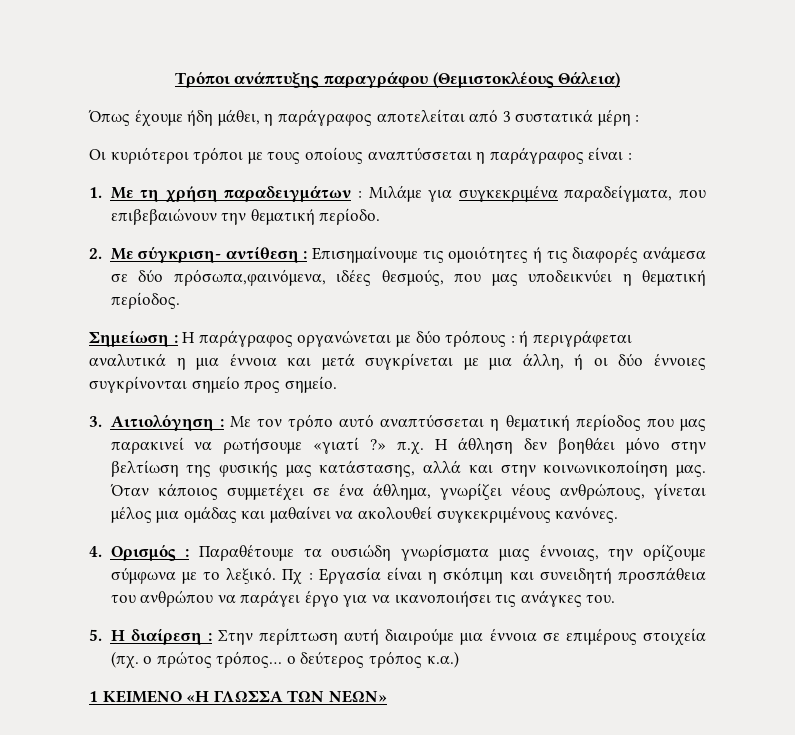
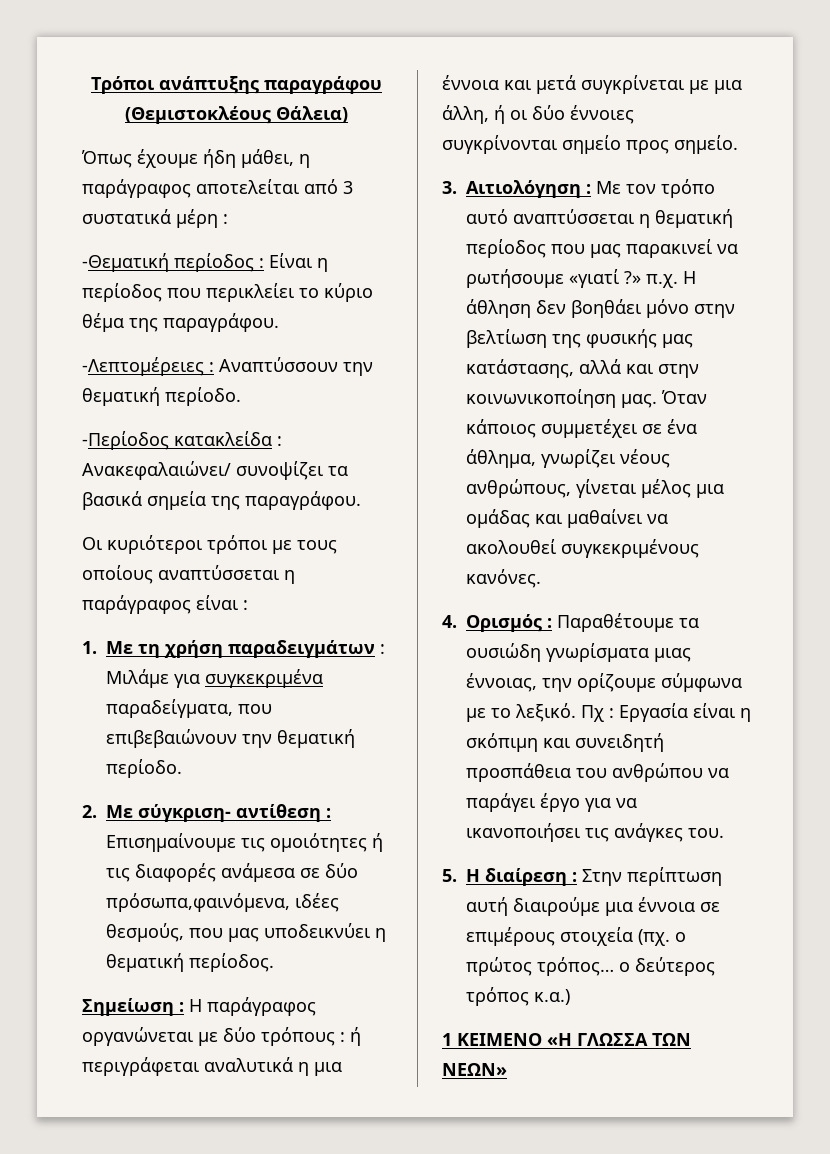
+ -Θεματική περίοδος : Είναι η περίοδος που περικλείει το κύριο θέμα της παραγράφου.
+ -Λεπτομέρειες : Αναπτύσσουν την θεματική περίοδο.
+ -Περίοδος κατακλείδα : Ανακεφαλαιώνει/ συνοψίζει τα βασικά σημεία της παραγράφου.

